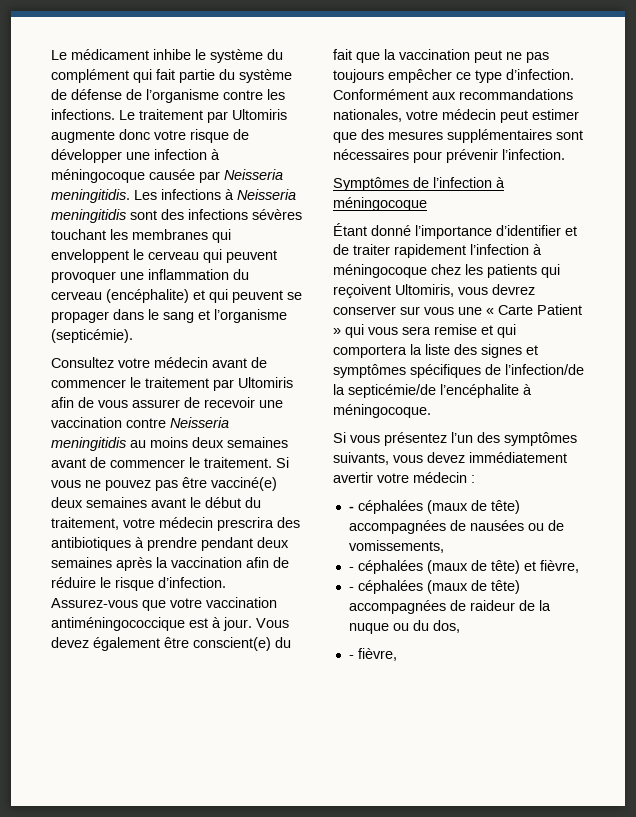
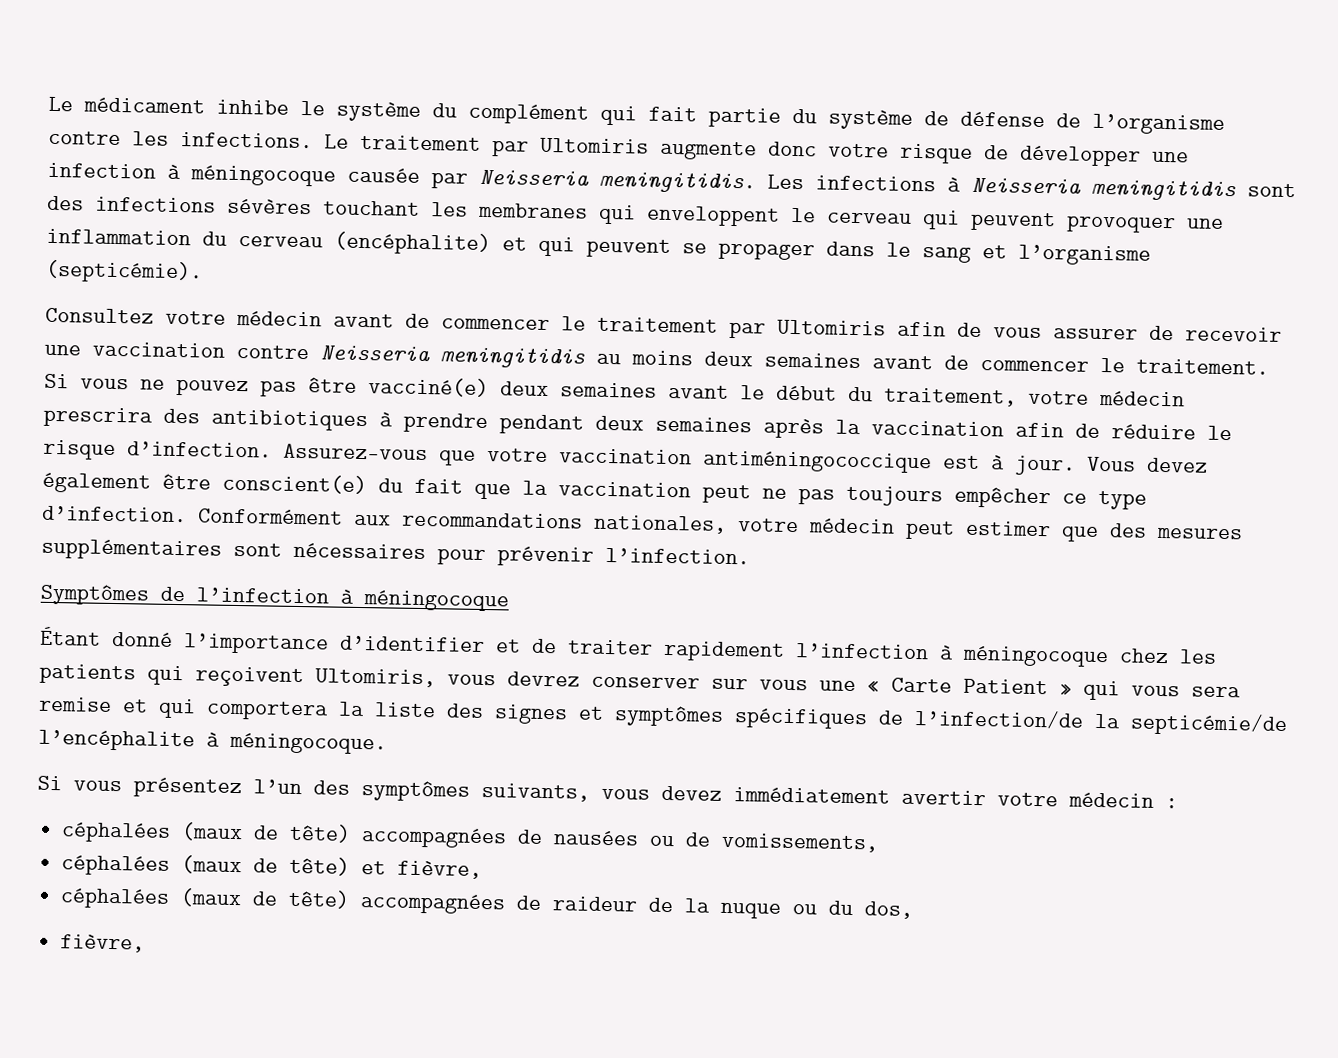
- - céphalées (maux de tête) accompagnées de nausées ou de vomissements,
+ céphalées (maux de tête) accompagnées de nausées ou de vomissements,
- - céphalées (maux de tête) et fièvre,
+ céphalées (maux de tête) et fièvre,
- - céphalées (maux de tête) accompagnées de raideur de la nuque ou du dos,
- - fièvre,
+ céphalées (maux de tête) accompagnées de raideur de la nuque ou du dos,
+ fièvre,

